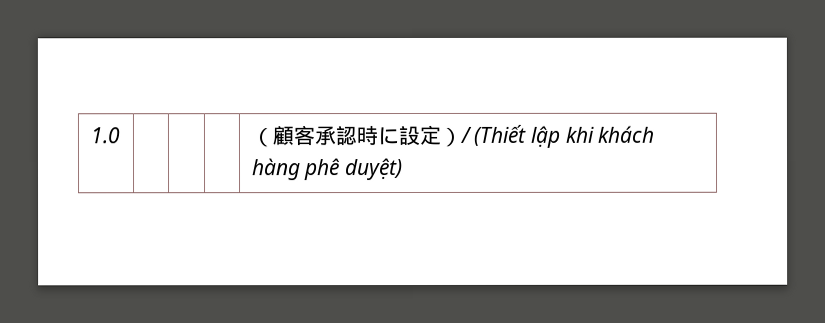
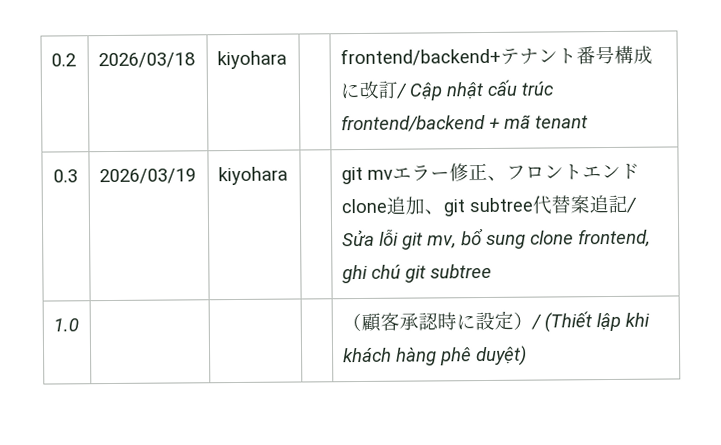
+ 0.2 | 2026/03/18 | kiyohara | | frontend/backend+テナント番号構成に改訂/ Cập nhật cấu trúc frontend/backend + mã tenant
+ 0.3 | 2026/03/19 | kiyohara | | git mvエラー修正、フロントエンドclone追加、git subtree代替案追記/ Sửa lỗi git mv, bổ sung clone frontend, ghi chú git subtree

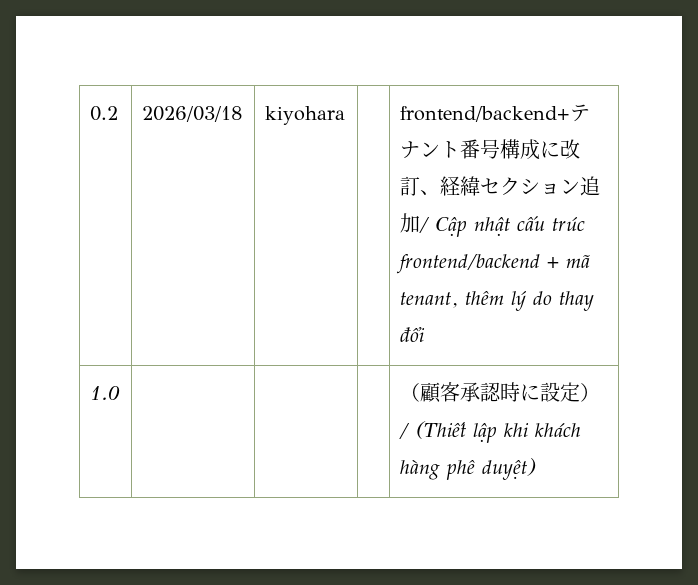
- 0.2 | 2026/03/18 | kiyohara | | frontend/backend+テナント番号構成に改訂/ Cập nhật cấu trúc frontend/backend + mã tenant
- 0.3 | 2026/03/19 | kiyohara | | git mvエラー修正、フロントエンドclone追加、git subtree代替案追記/ Sửa lỗi git mv, bổ sung clone frontend, ghi chú git subtree
+ 0.2 | 2026/03/18 | kiyohara | | frontend/backend+テナント番号構成に改訂、経緯セクション追加/ Cập nhật cấu trúc frontend/backend + mã tenant, thêm lý do thay đổi

